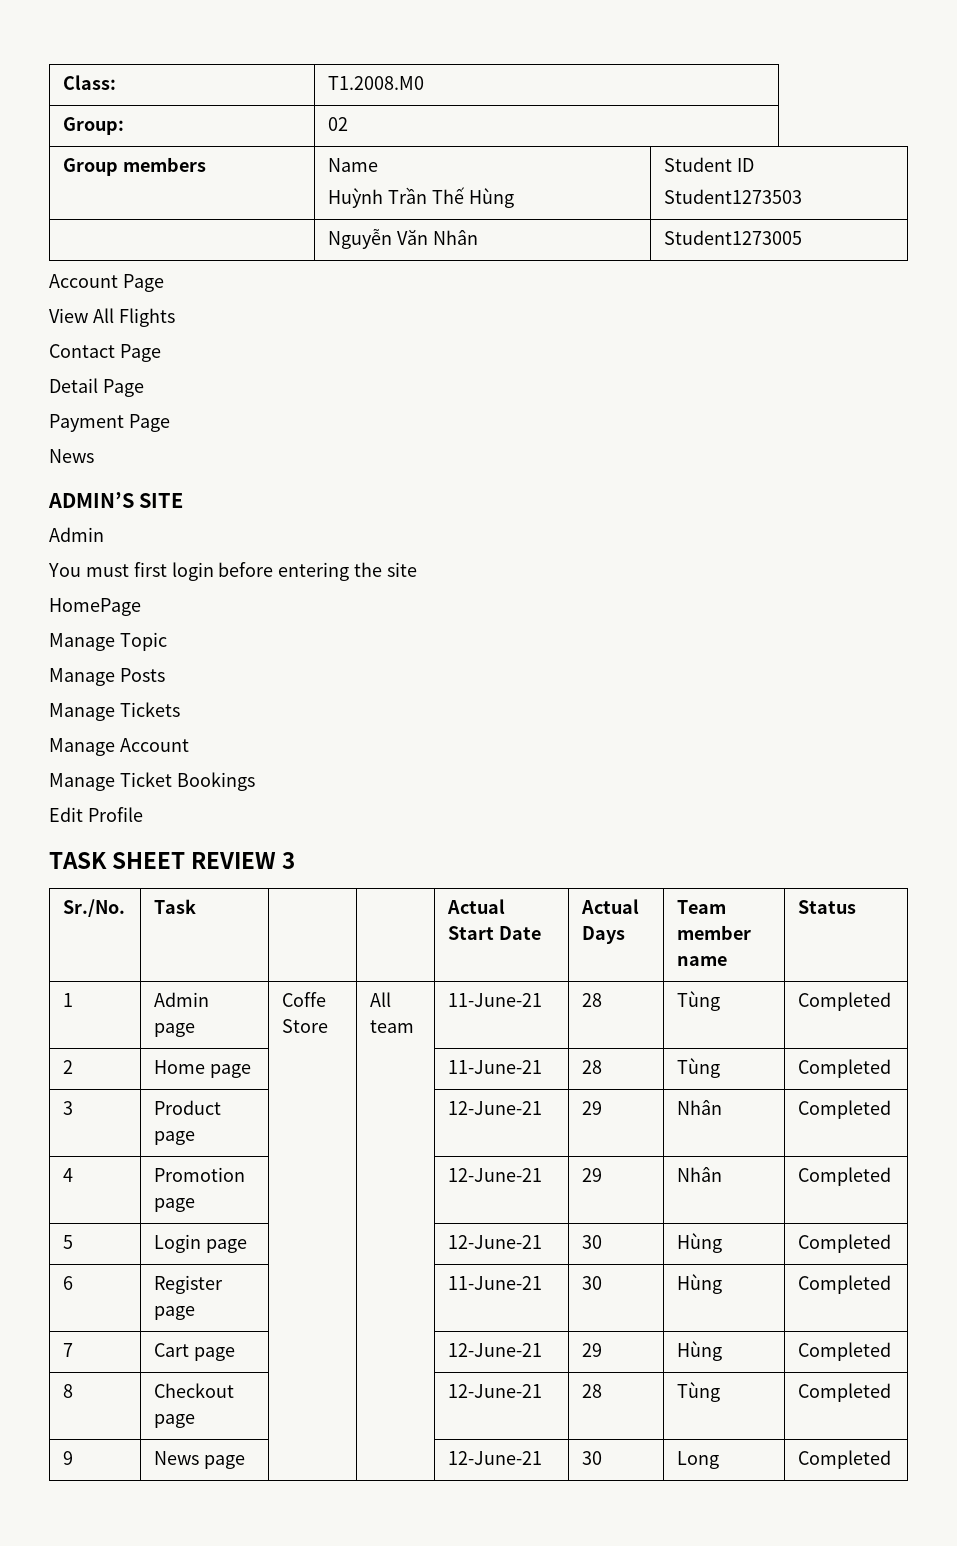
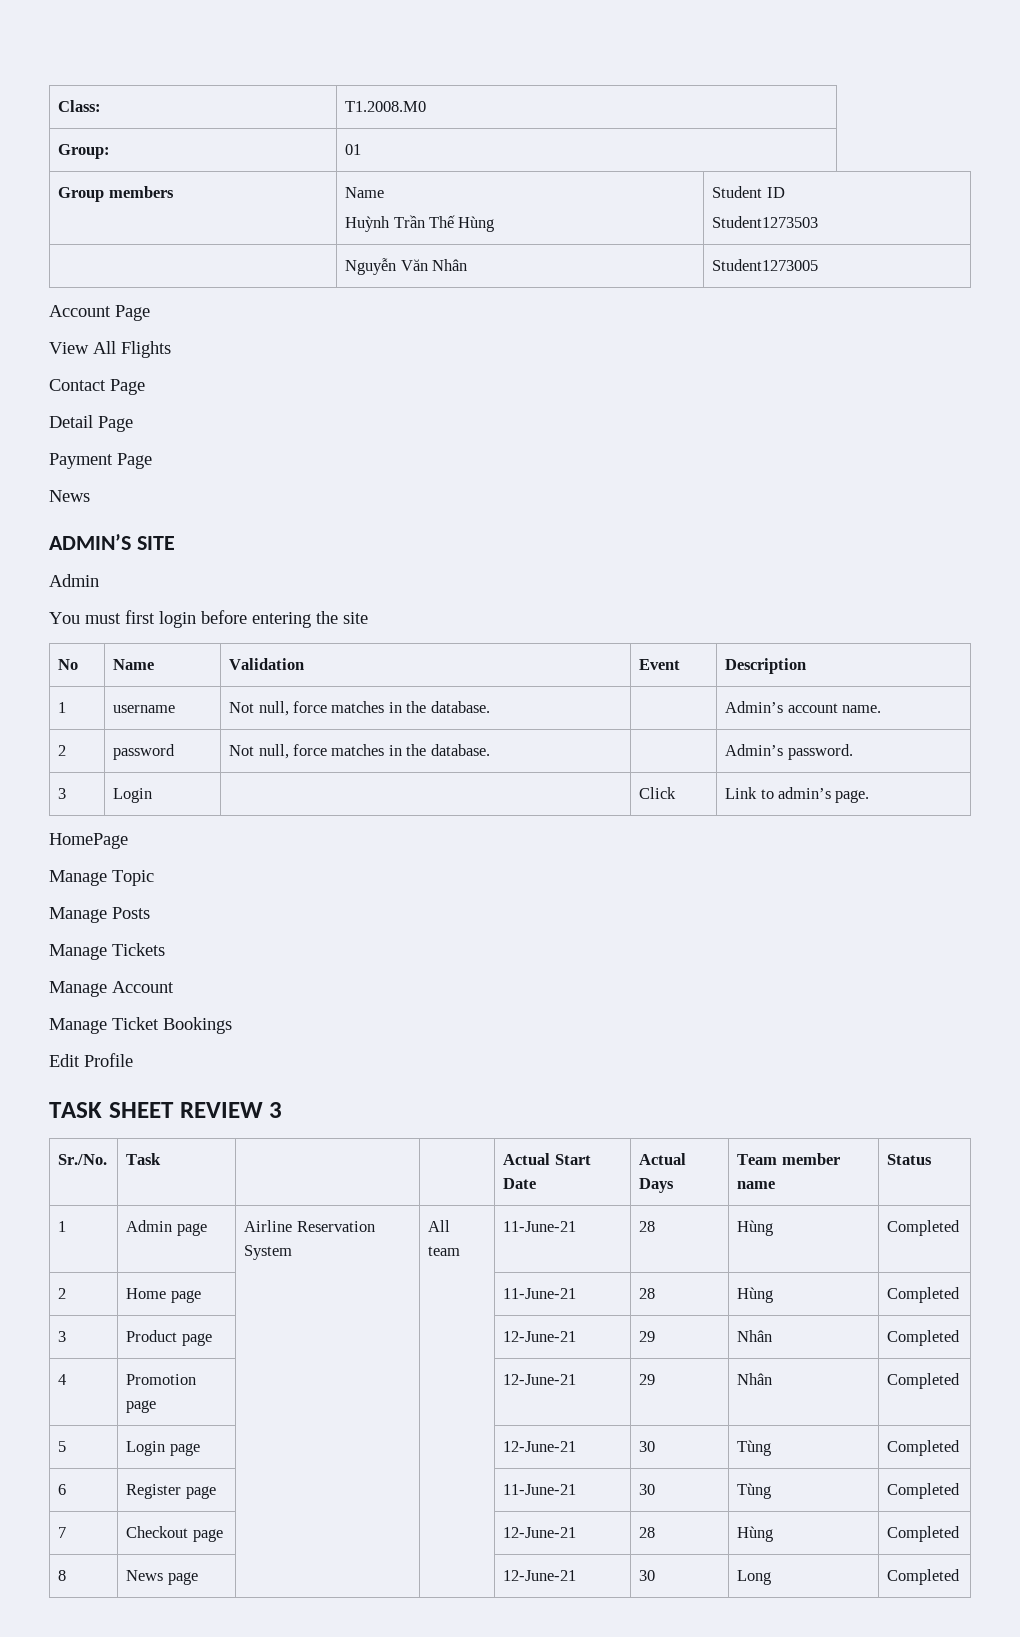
- Group: | 02
+ Group: | 01
+ No | Name | Validation | Event | Description
+ 1 | username | Not null, force matches in the database. | | Admin’s account name.
+ 2 | password | Not null, force matches in the database. | | Admin’s password.
+ 3 | Login | | Click | Link to admin’s page.
- 1 | Admin page | Coffe Store | All team | 11-June-21 | 28 | Tùng | Completed
+ 1 | Admin page | Airline Reservation System | All team | 11-June-21 | 28 | Hùng | Completed
- 2 | Home page | | | 11-June-21 | 28 | Tùng | Completed
+ 2 | Home page | | | 11-June-21 | 28 | Hùng | Completed
- 5 | Login page | | | 12-June-21 | 30 | Hùng | Completed
+ 5 | Login page | | | 12-June-21 | 30 | Tùng | Completed
- 6 | Register page | | | 11-June-21 | 30 | Hùng | Completed
+ 6 | Register page | | | 11-June-21 | 30 | Tùng | Completed
- 7 | Cart page | | | 12-June-21 | 29 | Hùng | Completed
- 8 | Checkout page | | | 12-June-21 | 28 | Tùng | Completed
- 9 | News page | | | 12-June-21 | 30 | Long | Completed
+ 7 | Checkout page | | | 12-June-21 | 28 | Hùng | Completed
+ 8 | News page | | | 12-June-21 | 30 | Long | Completed

